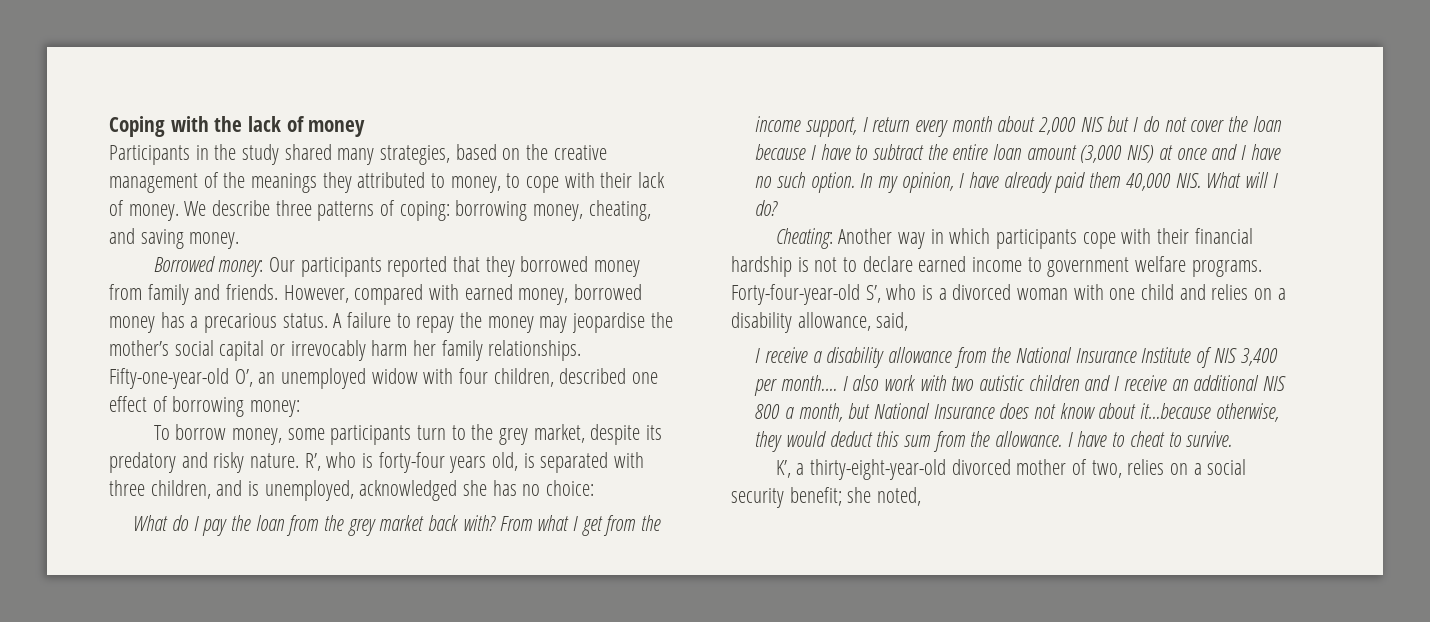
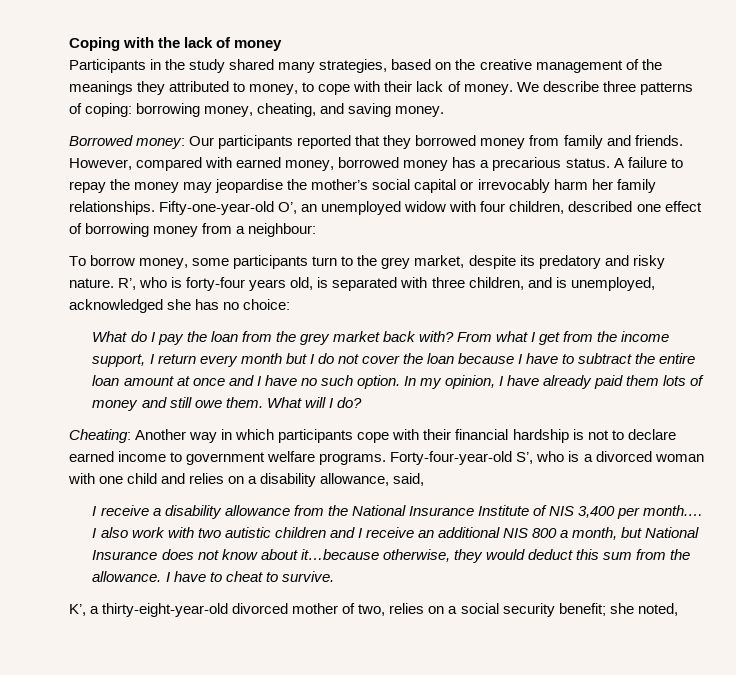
- Fifty-one-year-old O’, an unemployed widow with four children, described one effect of borrowing money:
+ Fifty-one-year-old O’, an unemployed widow with four children, described one effect of borrowing money from a neighbour:
- From what I get from the income support, I return every month about 2,000 NIS but I do not cover the loan because I have to subtract the entire loan amount (3,000 NIS) at once and I have no such option.
+ From what I get from the income support, I return every month but I do not cover the loan because I have to subtract the entire loan amount at once and I have no such option.
- In my opinion, I have already paid them 40,000 NIS. What will I do?
+ In my opinion, I have already paid them lots of money and still owe them. What will I do?

